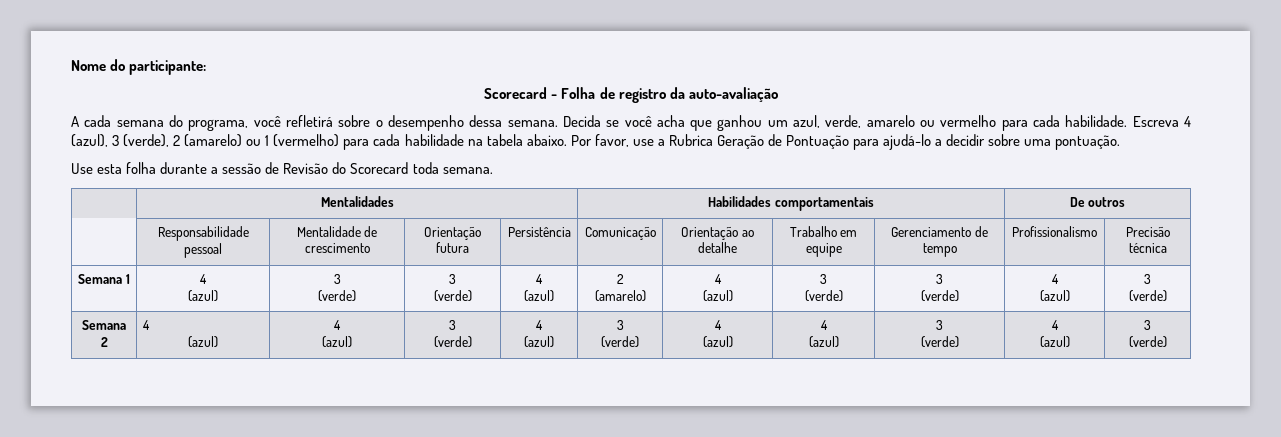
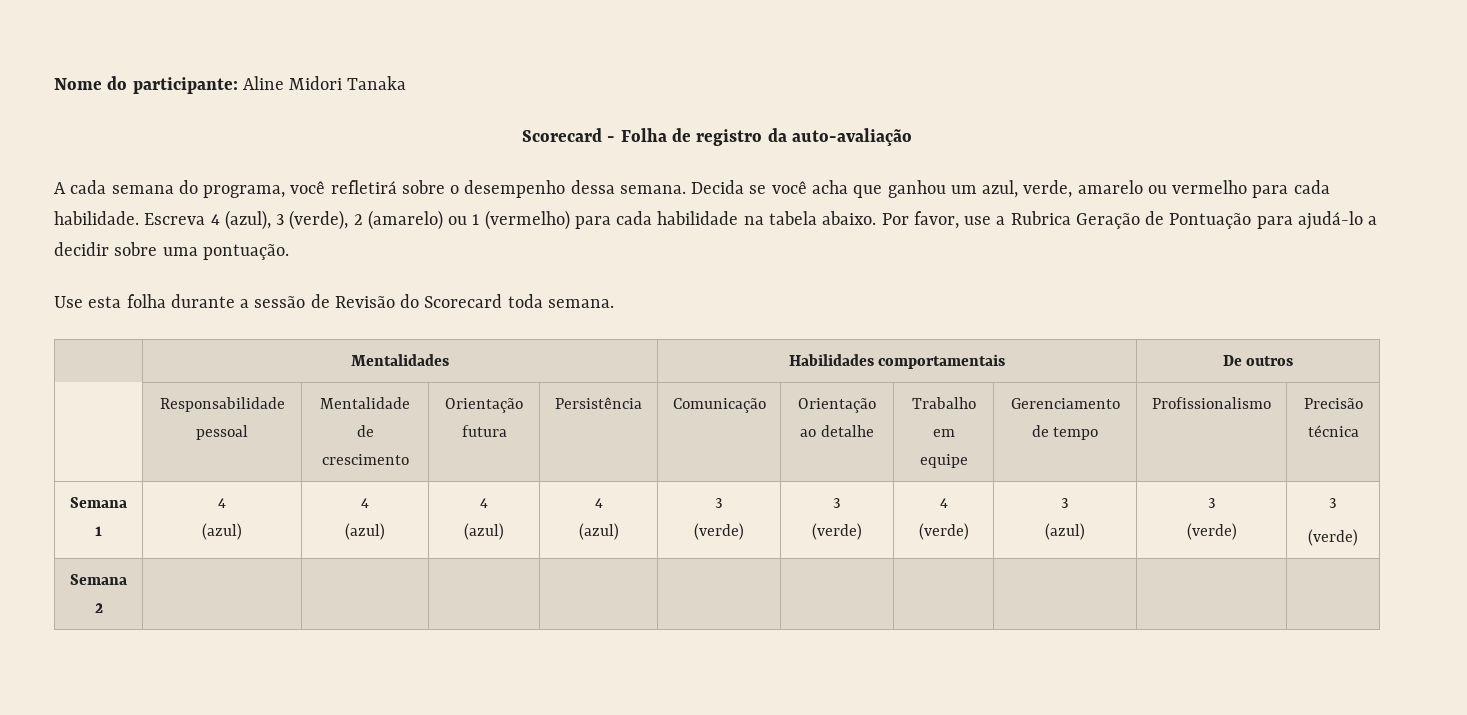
- Nome do participante:
+ Nome do participante: Aline Midori Tanaka
  Semana 1 | 4
+ (azul) | 4
+ (azul) | 4
+ (azul) | 4
  (azul) | 3
  (verde) | 3
  (verde) | 4
- (azul) | 2
- (amarelo) | 4
+ (verde) | 3
  (azul) | 3
  (verde) | 3
- (verde) | 4
- (azul) | 3
- Semana 2 | 4
- (azul) | 4
- (azul) | 3
- (verde) | 4
- (azul) | 3
- (verde) | 4
- (azul) | 4
- (azul) | 3
- (verde) | 4
- (azul) | 3
- (verde)
+ Semana 2 | | | | | | | | | |

